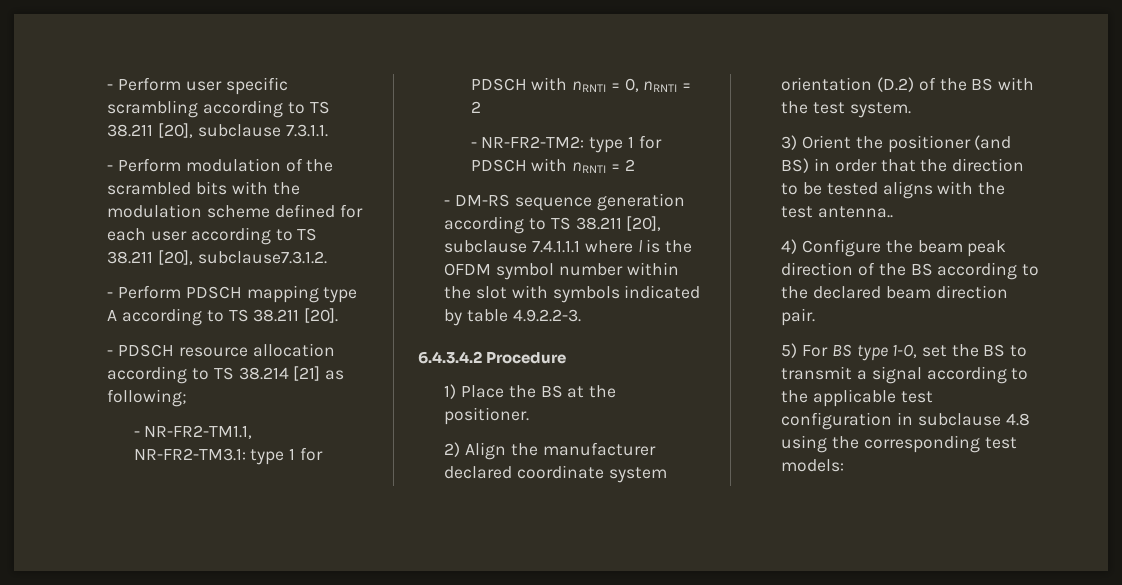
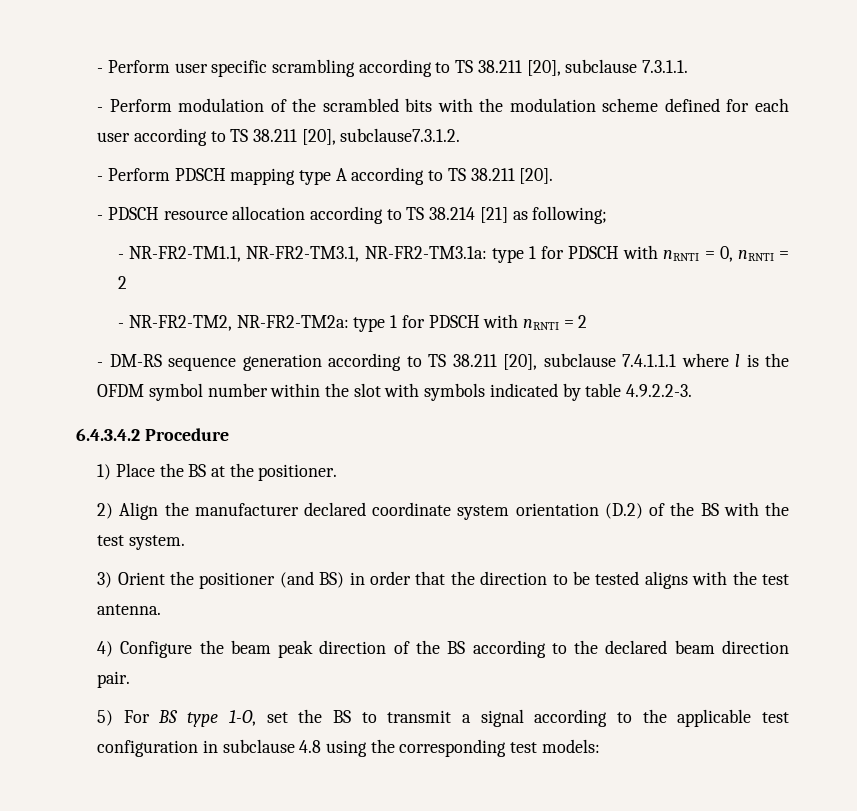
- - NR-FR2-TM1.1, NR-FR2-TM3.1: type 1 for PDSCH with nRNTI = 0, nRNTI = 2
+ - NR-FR2-TM1.1, NR-FR2-TM3.1, NR-FR2-TM3.1a: type 1 for PDSCH with nRNTI = 0, nRNTI = 2
- - NR-FR2-TM2: type 1 for PDSCH with nRNTI = 2
+ - NR-FR2-TM2, NR-FR2-TM2a: type 1 for PDSCH with nRNTI = 2
- 3) Orient the positioner (and BS) in order that the direction to be tested aligns with the test antenna..
+ 3) Orient the positioner (and BS) in order that the direction to be tested aligns with the test antenna.

